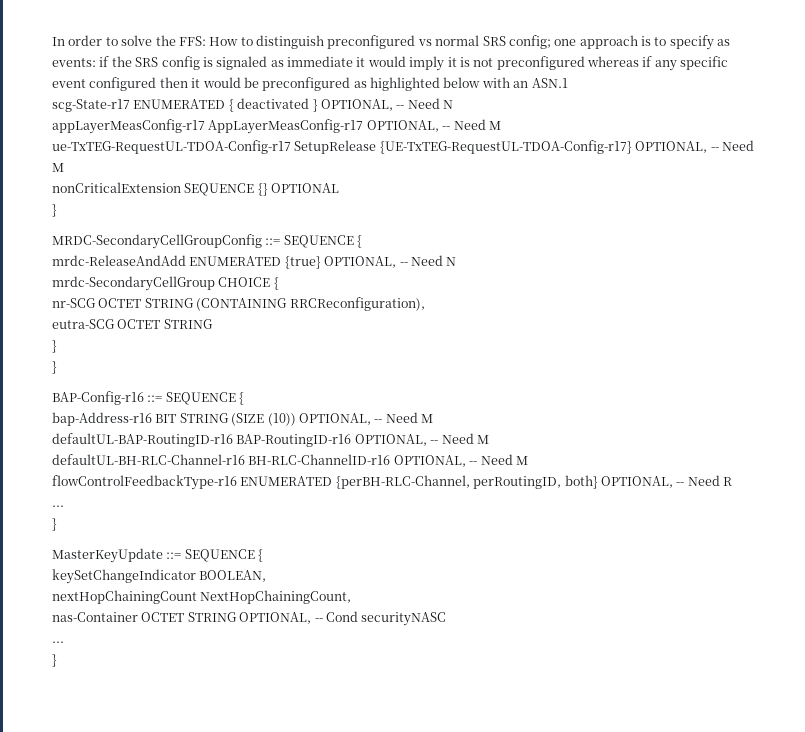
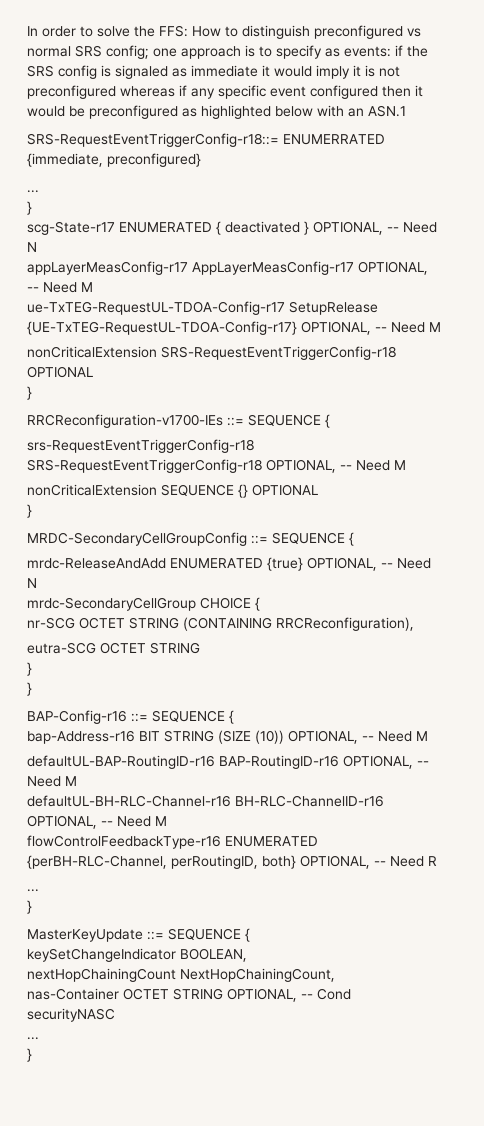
+ SRS-RequestEventTriggerConfig-r18::= ENUMERRATED {immediate, preconfigured}
+ ...
+ }
+ nonCriticalExtension SRS-RequestEventTriggerConfig-r18 OPTIONAL
+ }
+ RRCReconfiguration-v1700-IEs ::= SEQUENCE {
+ srs-RequestEventTriggerConfig-r18 SRS-RequestEventTriggerConfig-r18 OPTIONAL, -- Need M

